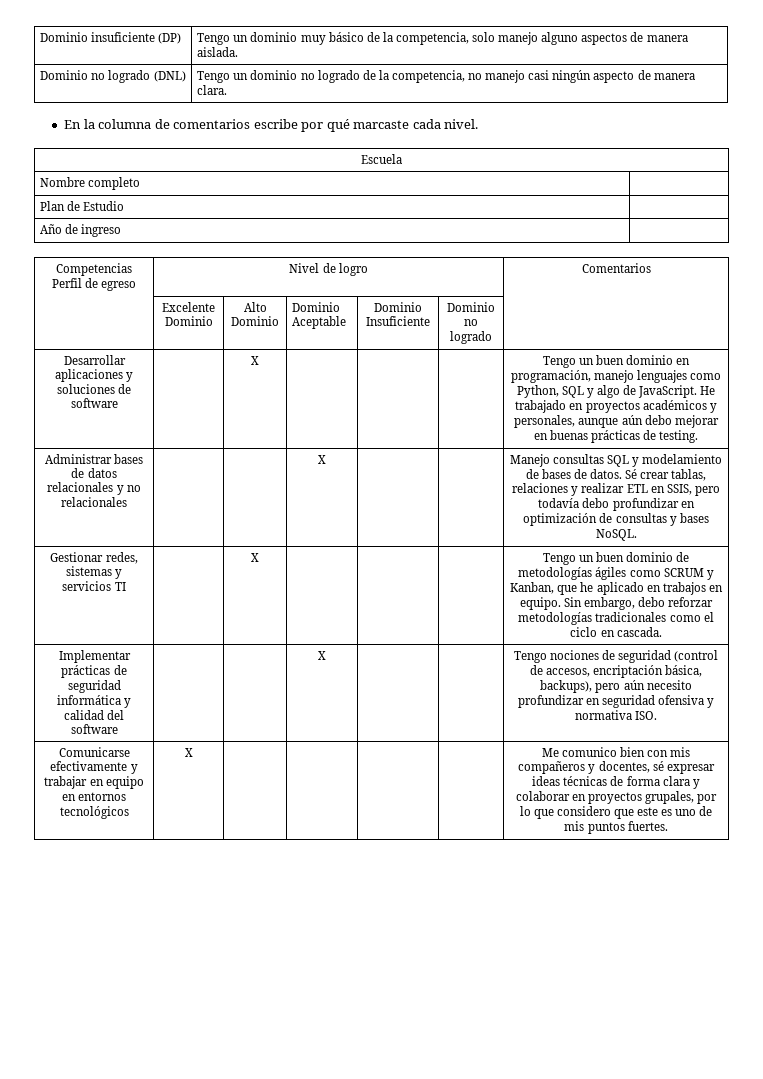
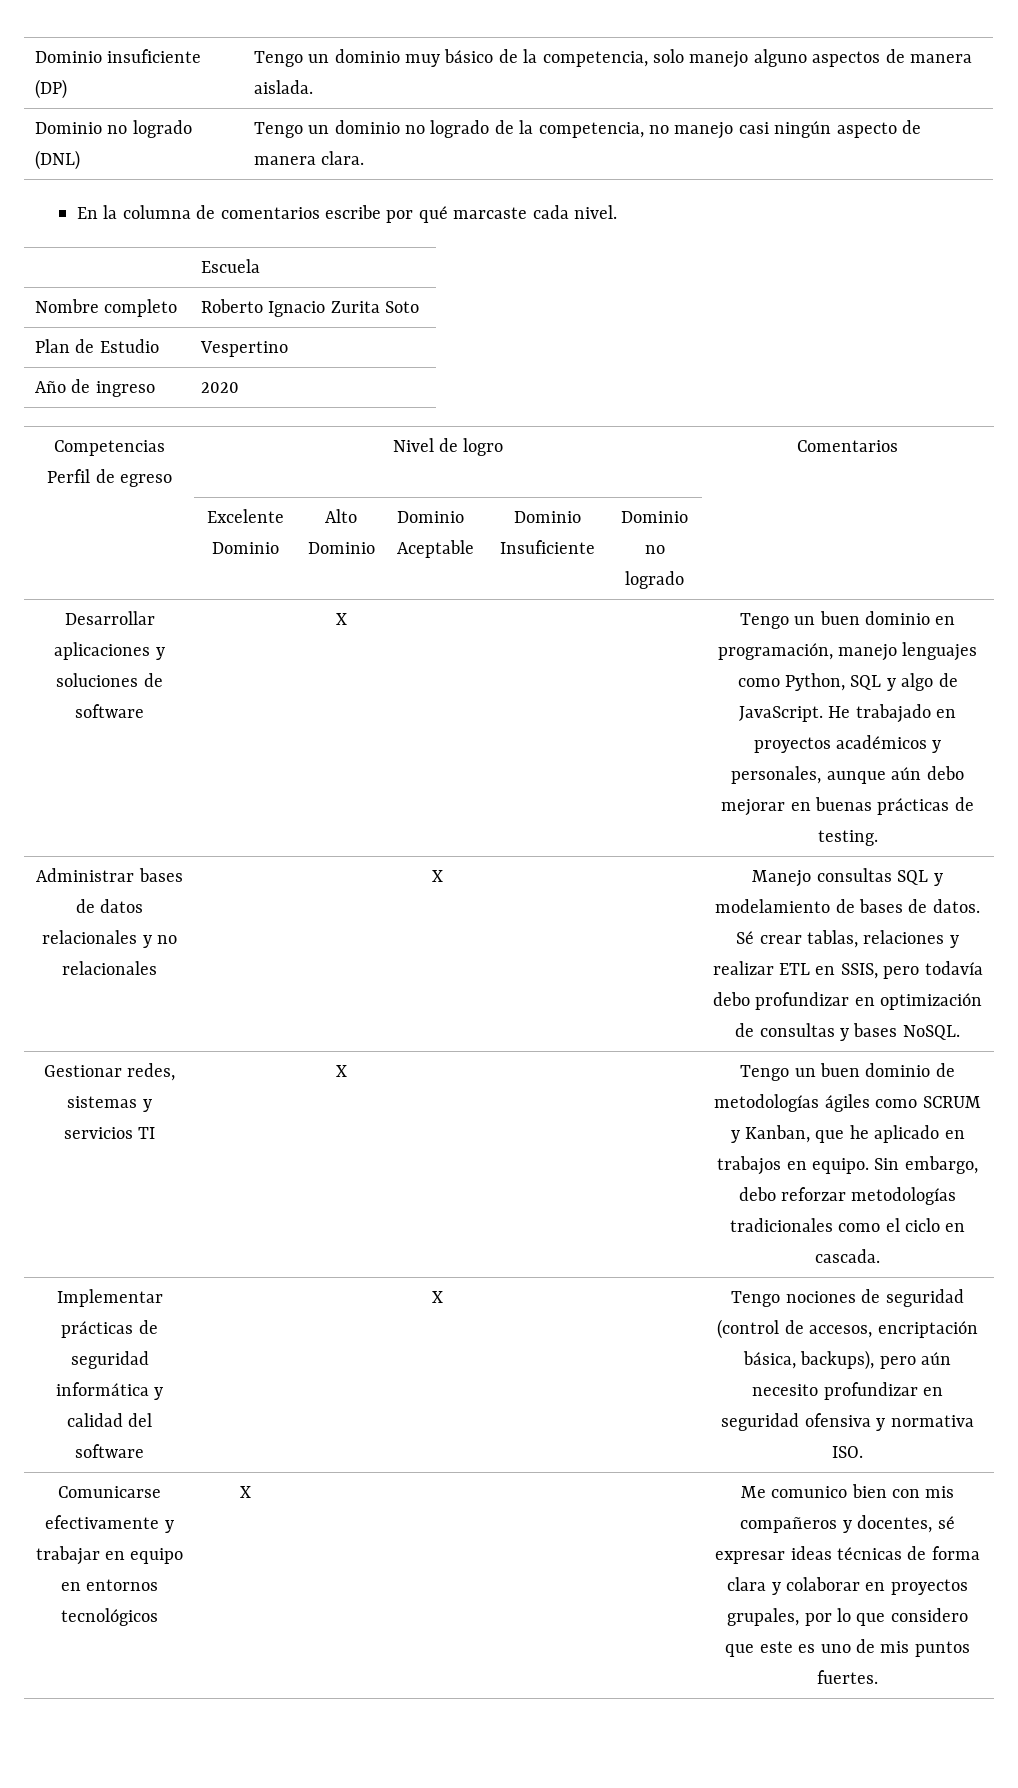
- Nombre completo |
+ Nombre completo | Roberto Ignacio Zurita Soto
- Plan de Estudio |
+ Plan de Estudio | Vespertino
- Año de ingreso |
+ Año de ingreso | 2020

